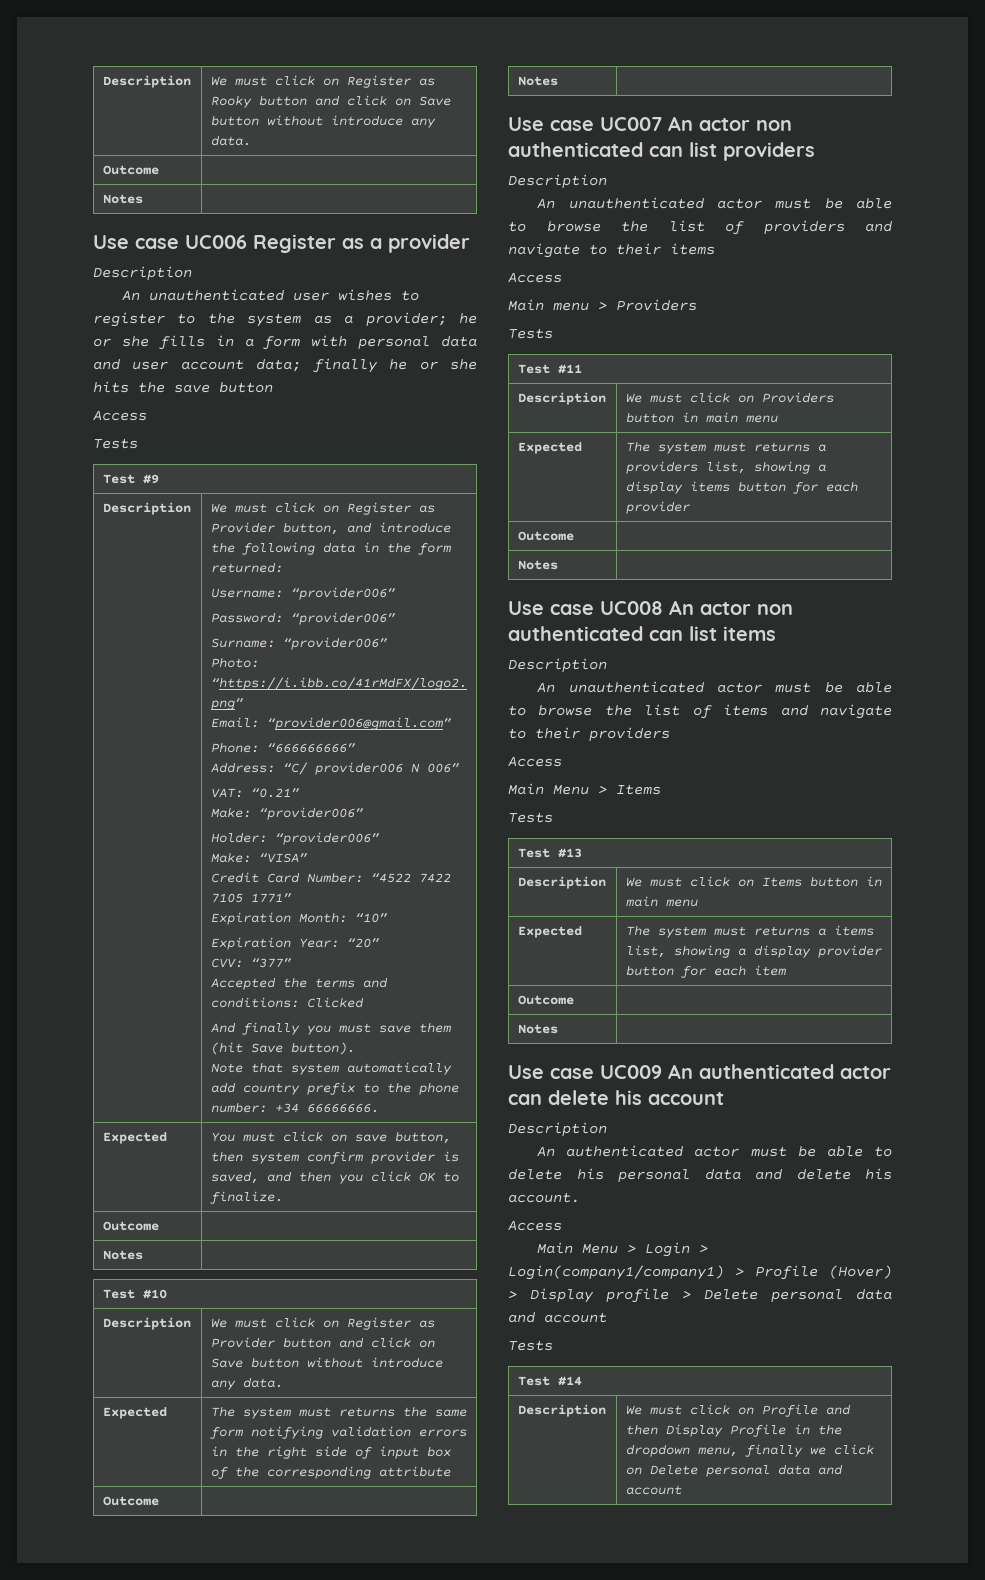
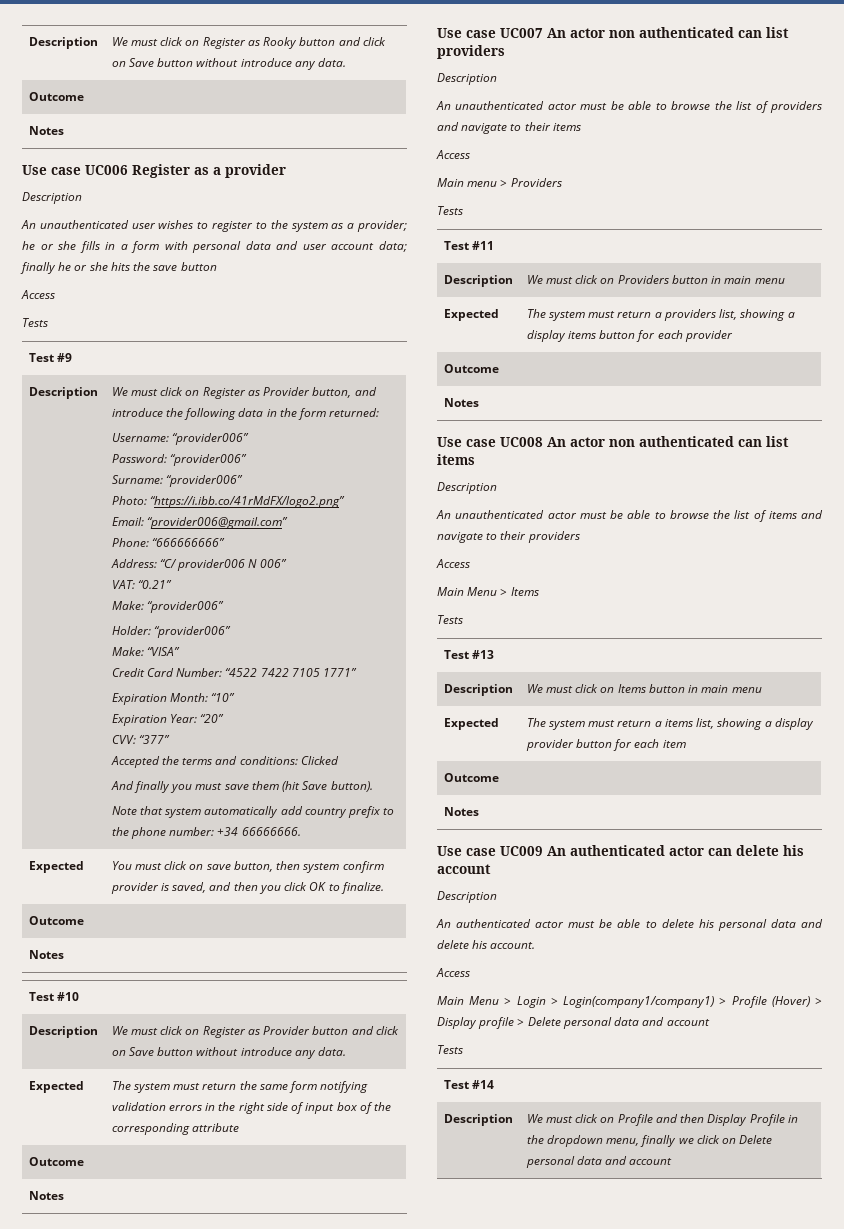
- Expected | The system must returns the same form notifying validation errors in the right side of input box of the corresponding attribute
+ Expected | The system must return the same form notifying validation errors in the right side of input box of the corresponding attribute
- Expected | The system must returns a providers list, showing a display items button for each provider
+ Expected | The system must return a providers list, showing a display items button for each provider
- Expected | The system must returns a items list, showing a display provider button for each item
+ Expected | The system must return a items list, showing a display provider button for each item

